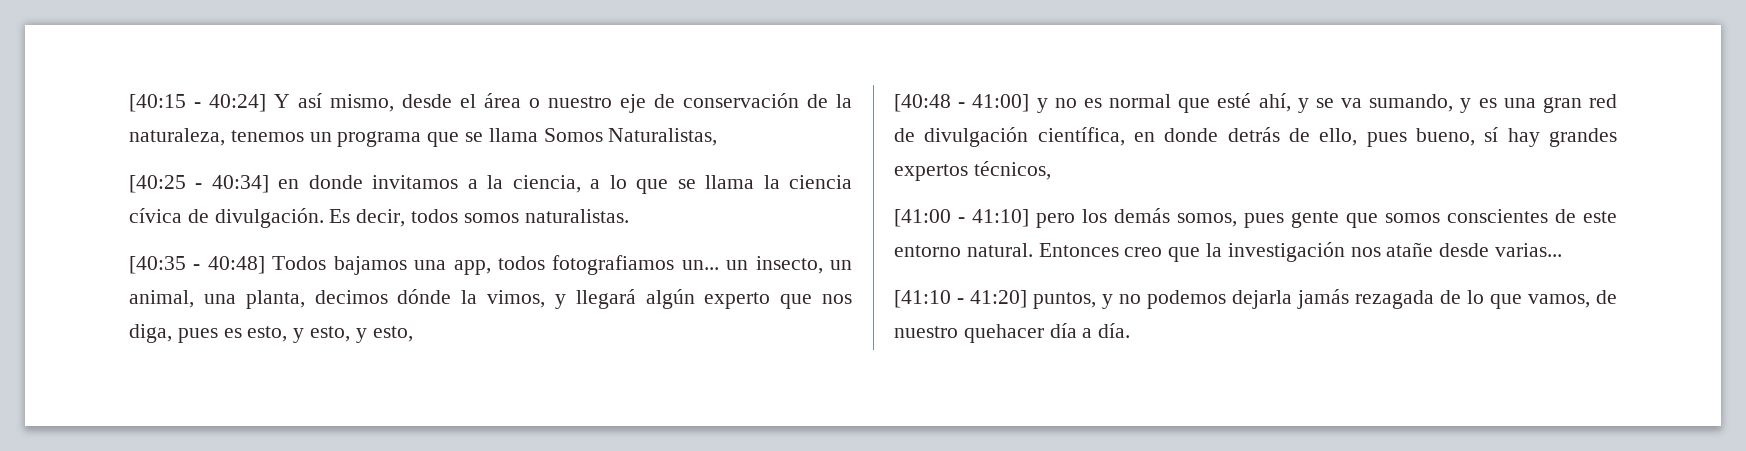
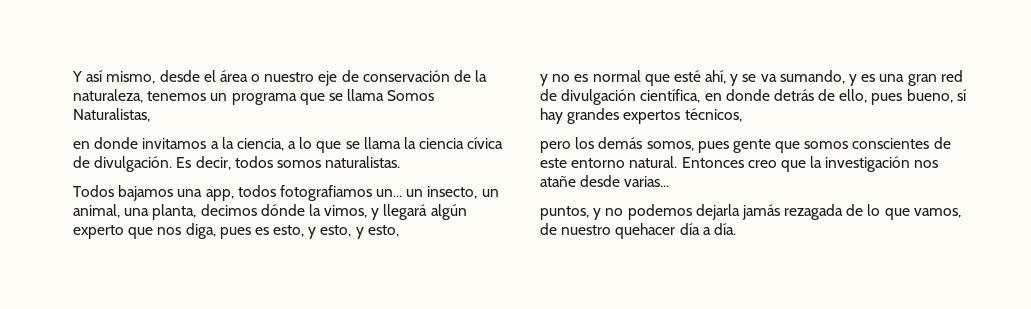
- [40:15 - 40:24] Y así mismo, desde el área o nuestro eje de conservación de la naturaleza, tenemos un programa que se llama Somos Naturalistas,
+ Y así mismo, desde el área o nuestro eje de conservación de la naturaleza, tenemos un programa que se llama Somos Naturalistas,
- [40:25 - 40:34] en donde invitamos a la ciencia, a lo que se llama la ciencia cívica de divulgación.
+ en donde invitamos a la ciencia, a lo que se llama la ciencia cívica de divulgación.
- [40:35 - 40:48] Todos bajamos una app, todos fotografiamos un... un insecto, un animal, una planta, decimos dónde la vimos, y llegará algún experto que nos diga, pues es esto, y esto, y esto,
+ Todos bajamos una app, todos fotografiamos un... un insecto, un animal, una planta, decimos dónde la vimos, y llegará algún experto que nos diga, pues es esto, y esto, y esto,
- [40:48 - 41:00] y no es normal que esté ahí, y se va sumando, y es una gran red de divulgación científica, en donde detrás de ello, pues bueno, sí hay grandes expertos técnicos,
+ y no es normal que esté ahí, y se va sumando, y es una gran red de divulgación científica, en donde detrás de ello, pues bueno, sí hay grandes expertos técnicos,
- [41:00 - 41:10] pero los demás somos, pues gente que somos conscientes de este entorno natural.
+ pero los demás somos, pues gente que somos conscientes de este entorno natural.
- [41:10 - 41:20] puntos, y no podemos dejarla jamás rezagada de lo que vamos, de nuestro quehacer día a día.
+ puntos, y no podemos dejarla jamás rezagada de lo que vamos, de nuestro quehacer día a día.

